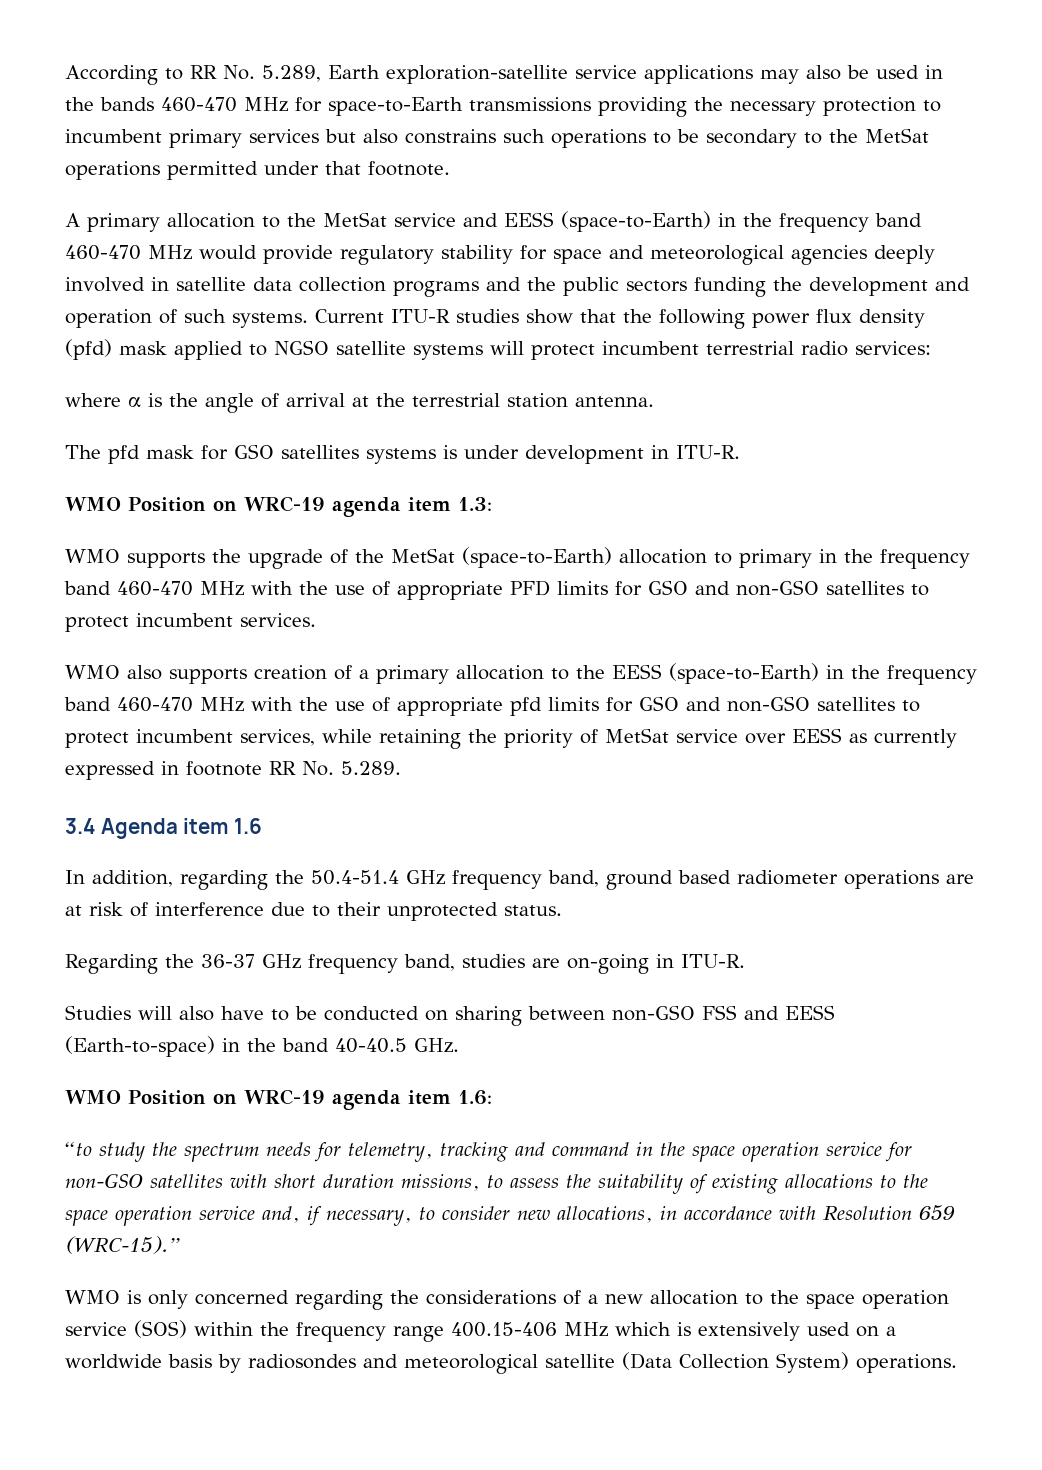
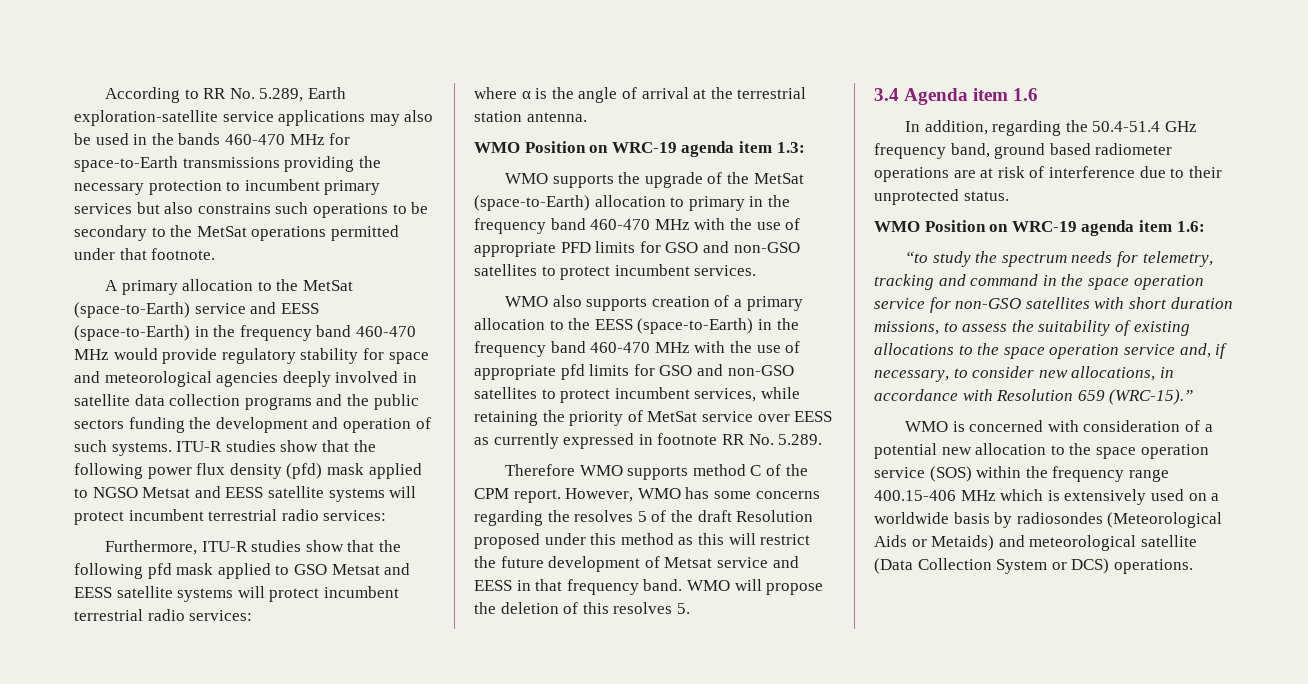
- A primary allocation to the MetSat service and EESS (space-to-Earth) in the frequency band 460-470 MHz would provide regulatory stability for space and meteorological agencies deeply involved in satellite data collection programs and the public sectors funding the development and operation of such systems.
+ A primary allocation to the MetSat (space-to-Earth) service and EESS (space-to-Earth) in the frequency band 460-470 MHz would provide regulatory stability for space and meteorological agencies deeply involved in satellite data collection programs and the public sectors funding the development and operation of such systems.
- Current ITU-R studies show that the following power flux density (pfd) mask applied to NGSO satellite systems will protect incumbent terrestrial radio services:
+ ITU-R studies show that the following power flux density (pfd) mask applied to NGSO Metsat and EESS satellite systems will protect incumbent terrestrial radio services:
+ Furthermore, ITU-R studies show that the following pfd mask applied to GSO Metsat and EESS satellite systems will protect incumbent terrestrial radio services:
- The pfd mask for GSO satellites systems is under development in ITU-R.
+ Therefore WMO supports method C of the CPM report. However, WMO has some concerns regarding the resolves 5 of the draft Resolution proposed under this method as this will restrict the future development of Metsat service and EESS in that frequency band. WMO will propose the deletion of this resolves 5.
- Regarding the 36-37 GHz frequency band, studies are on-going in ITU-R.
- Studies will also have to be conducted on sharing between non-GSO FSS and EESS (Earth-to-space) in the band 40-40.5 GHz.
- WMO is only concerned regarding the considerations of a new allocation to the space operation service (SOS) within the frequency range 400.15-406 MHz which is extensively used on a worldwide basis by radiosondes and meteorological satellite (Data Collection System) operations.
+ WMO is concerned with consideration of a potential new allocation to the space operation service (SOS) within the frequency range 400.15-406 MHz which is extensively used on a worldwide basis by radiosondes (Meteorological Aids or Metaids) and meteorological satellite (Data Collection System or DCS) operations.

